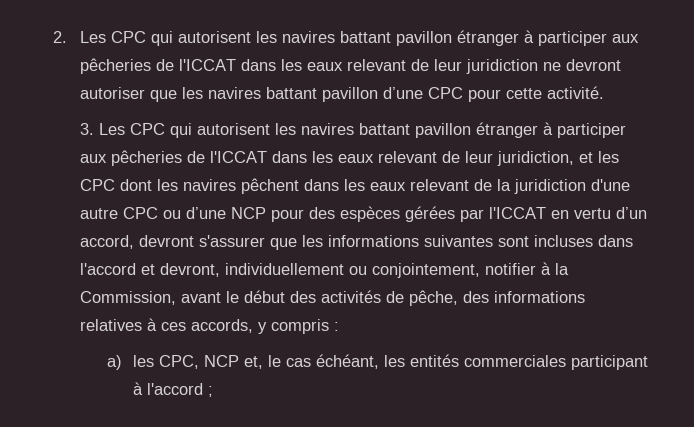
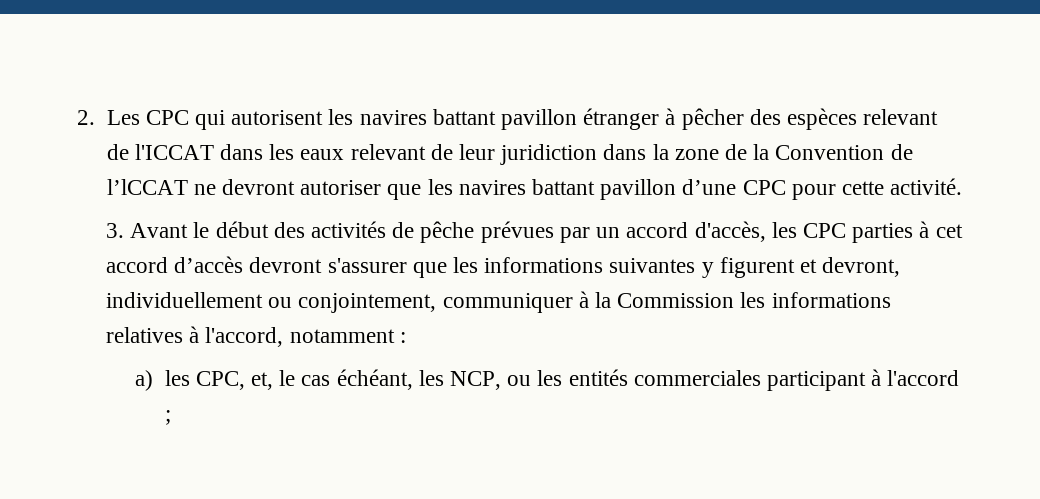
- 2. Les CPC qui autorisent les navires battant pavillon étranger à participer aux pêcheries de l'ICCAT dans les eaux relevant de leur juridiction ne devront autoriser que les navires battant pavillon d’une CPC pour cette activité.
+ 2. Les CPC qui autorisent les navires battant pavillon étranger à pêcher des espèces relevant de l'ICCAT dans les eaux relevant de leur juridiction dans la zone de la Convention de l’lCCAT ne devront autoriser que les navires battant pavillon d’une CPC pour cette activité.
- 3. Les CPC qui autorisent les navires battant pavillon étranger à participer aux pêcheries de l'ICCAT dans les eaux relevant de leur juridiction, et les CPC dont les navires pêchent dans les eaux relevant de la juridiction d'une autre CPC ou d’une NCP pour des espèces gérées par l'ICCAT en vertu d’un accord, devront s'assurer que les informations suivantes sont incluses dans l'accord et devront, individuellement ou conjointement, notifier à la Commission, avant le début des activités de pêche, des informations relatives à ces accords, y compris :
+ 3. Avant le début des activités de pêche prévues par un accord d'accès, les CPC parties à cet accord d’accès devront s'assurer que les informations suivantes y figurent et devront, individuellement ou conjointement, communiquer à la Commission les informations relatives à l'accord, notamment :
- a) les CPC, NCP et, le cas échéant, les entités commerciales participant à l'accord ;
+ a) les CPC, et, le cas échéant, les NCP, ou les entités commerciales participant à l'accord ;

